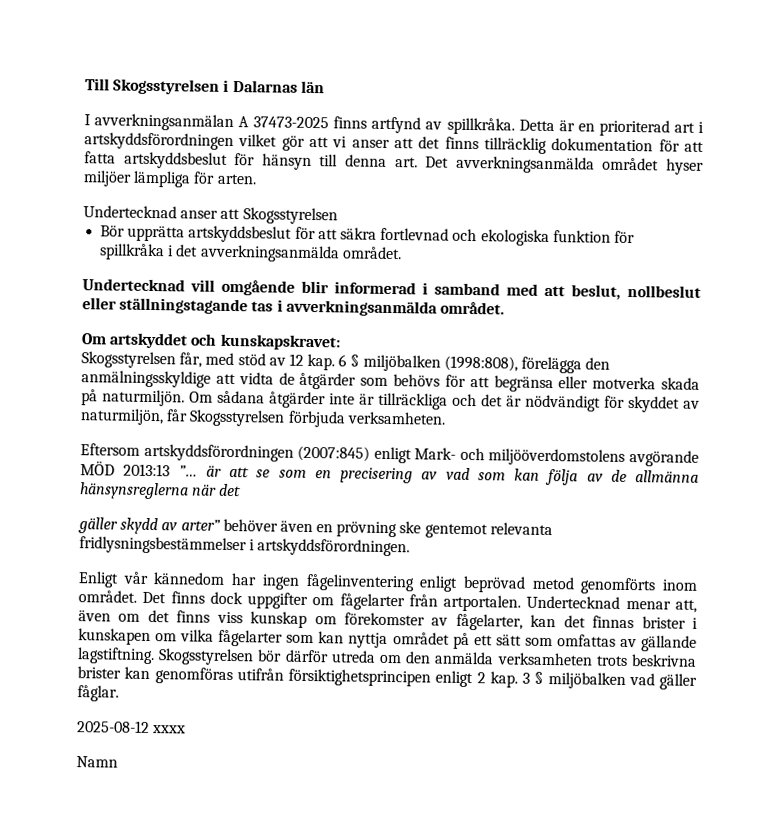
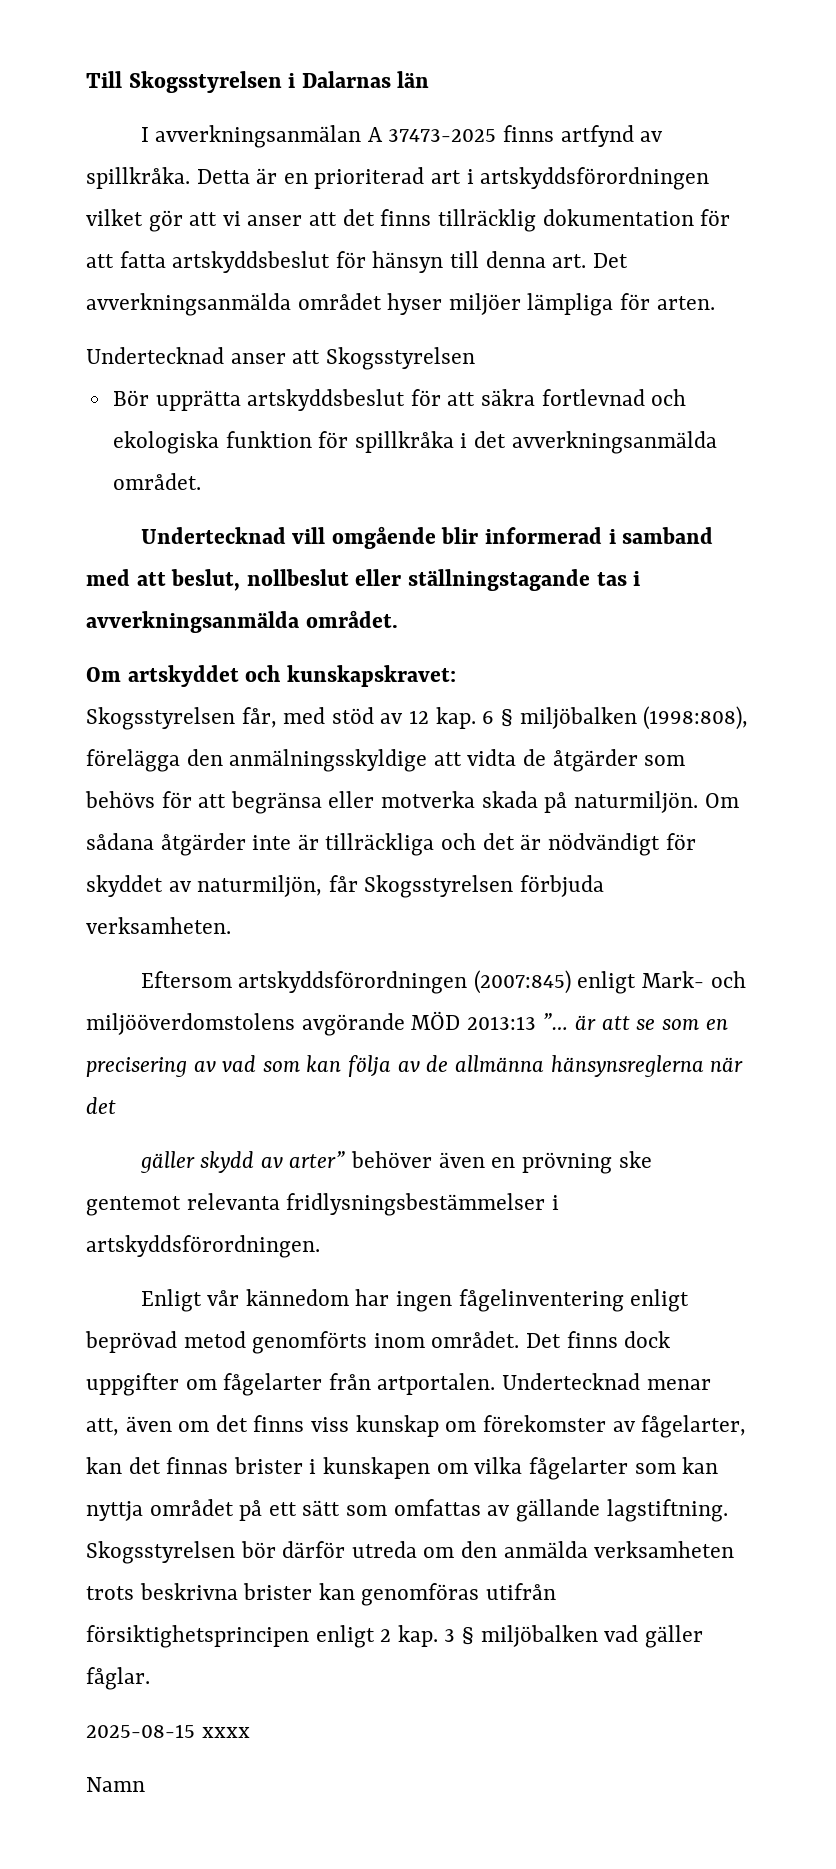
- 2025-08-12 xxxx
+ 2025-08-15 xxxx

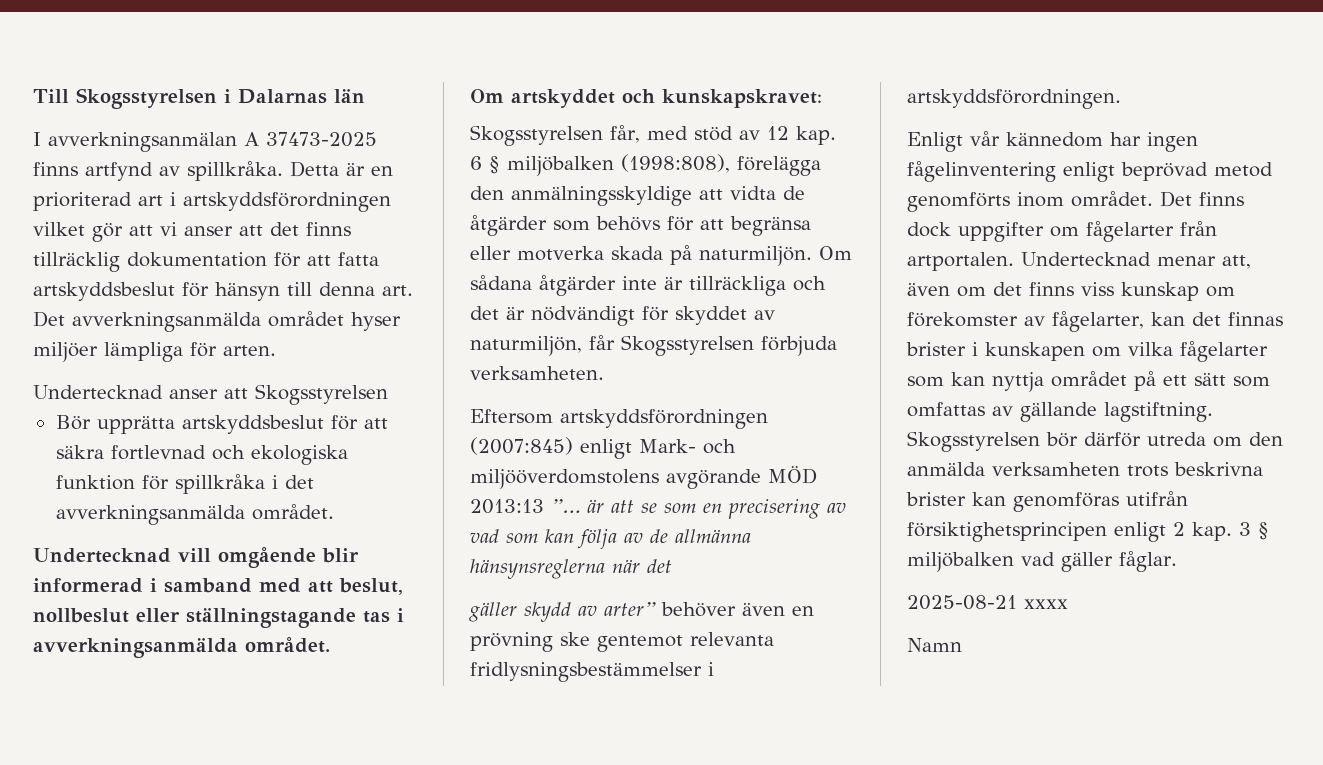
- 2025-08-15 xxxx
+ 2025-08-21 xxxx

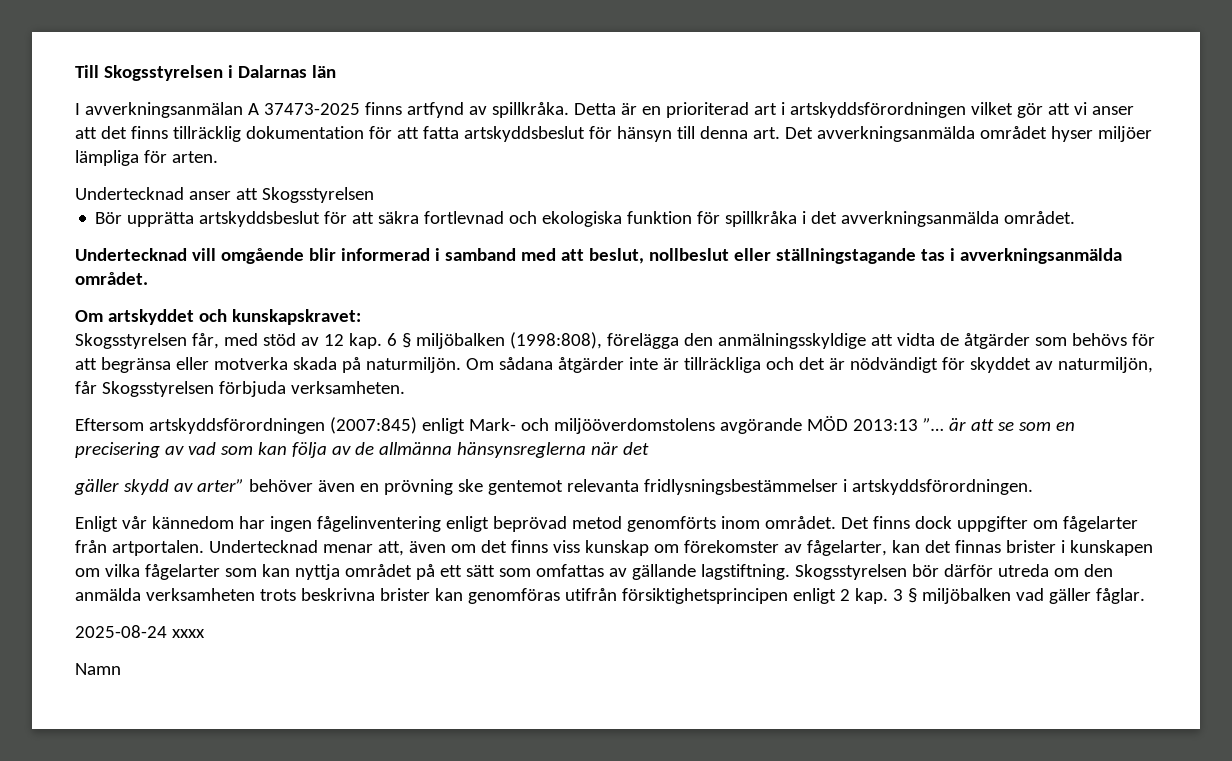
- 2025-08-21 xxxx
+ 2025-08-24 xxxx

